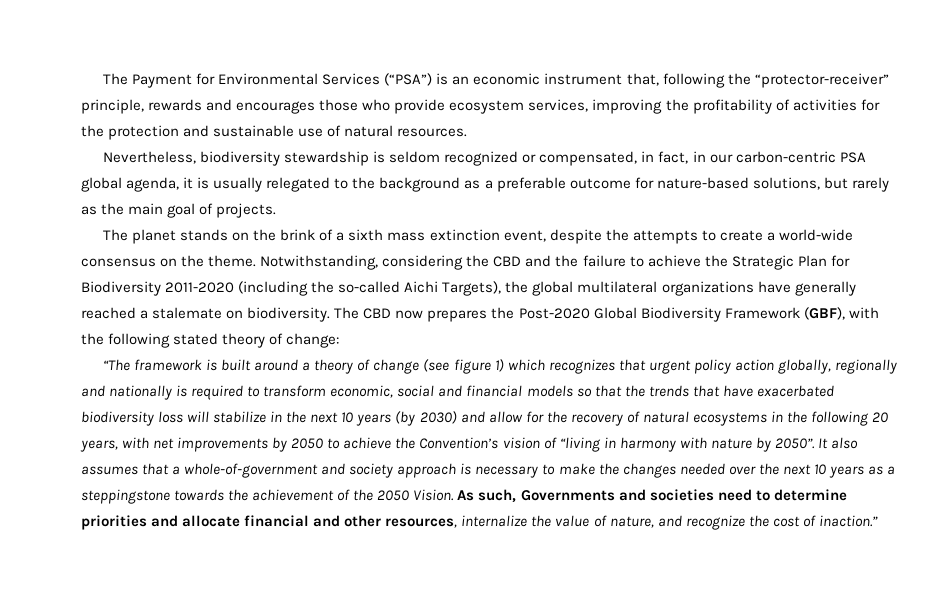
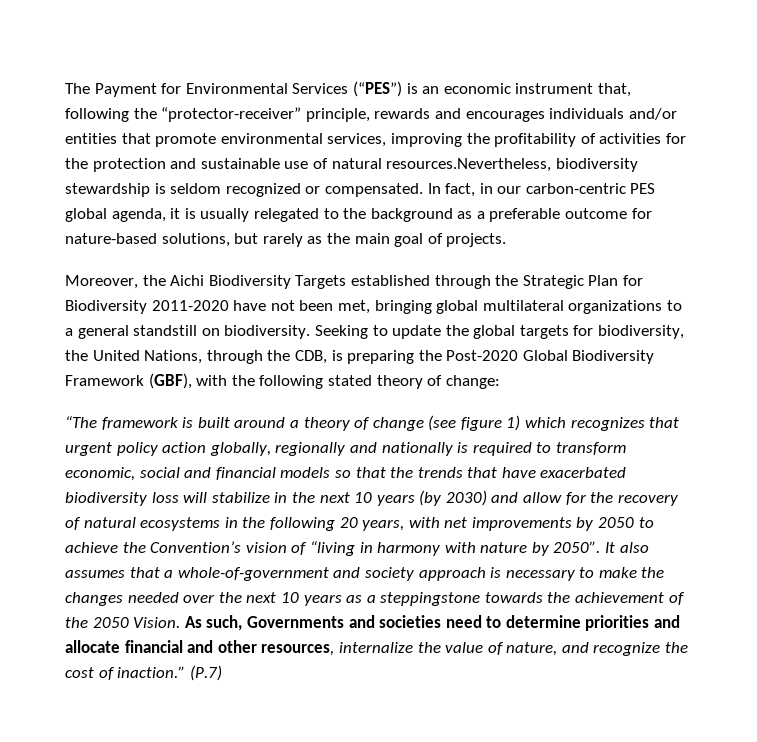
- The Payment for Environmental Services (“PSA”) is an economic instrument that, following the “protector-receiver” principle, rewards and encourages those who provide ecosystem services, improving the profitability of activities for the protection and sustainable use of natural resources.
- Nevertheless, biodiversity stewardship is seldom recognized or compensated, in fact, in our carbon-centric PSA global agenda, it is usually relegated to the background as a preferable outcome for nature-based solutions, but rarely as the main goal of projects.
+ The Payment for Environmental Services (“PES”) is an economic instrument that, following the “protector-receiver” principle, rewards and encourages individuals and/or entities that promote environmental services, improving the profitability of activities for the protection and sustainable use of natural resources.Nevertheless, biodiversity stewardship is seldom recognized or compensated. In fact, in our carbon-centric PES global agenda, it is usually relegated to the background as a preferable outcome for nature-based solutions, but rarely as the main goal of projects.
- The planet stands on the brink of a sixth mass extinction event, despite the attempts to create a world-wide consensus on the theme. Notwithstanding, considering the CBD and the failure to achieve the Strategic Plan for Biodiversity 2011-2020 (including the so-called Aichi Targets), the global multilateral organizations have generally reached a stalemate on biodiversity. The CBD now prepares the Post-2020 Global Biodiversity Framework (GBF), with the following stated theory of change:
+ Moreover, the Aichi Biodiversity Targets established through the Strategic Plan for Biodiversity 2011-2020 have not been met, bringing global multilateral organizations to a general standstill on biodiversity. Seeking to update the global targets for biodiversity, the United Nations, through the CDB, is preparing the Post-2020 Global Biodiversity Framework (GBF), with the following stated theory of change:
+ (P.7)

